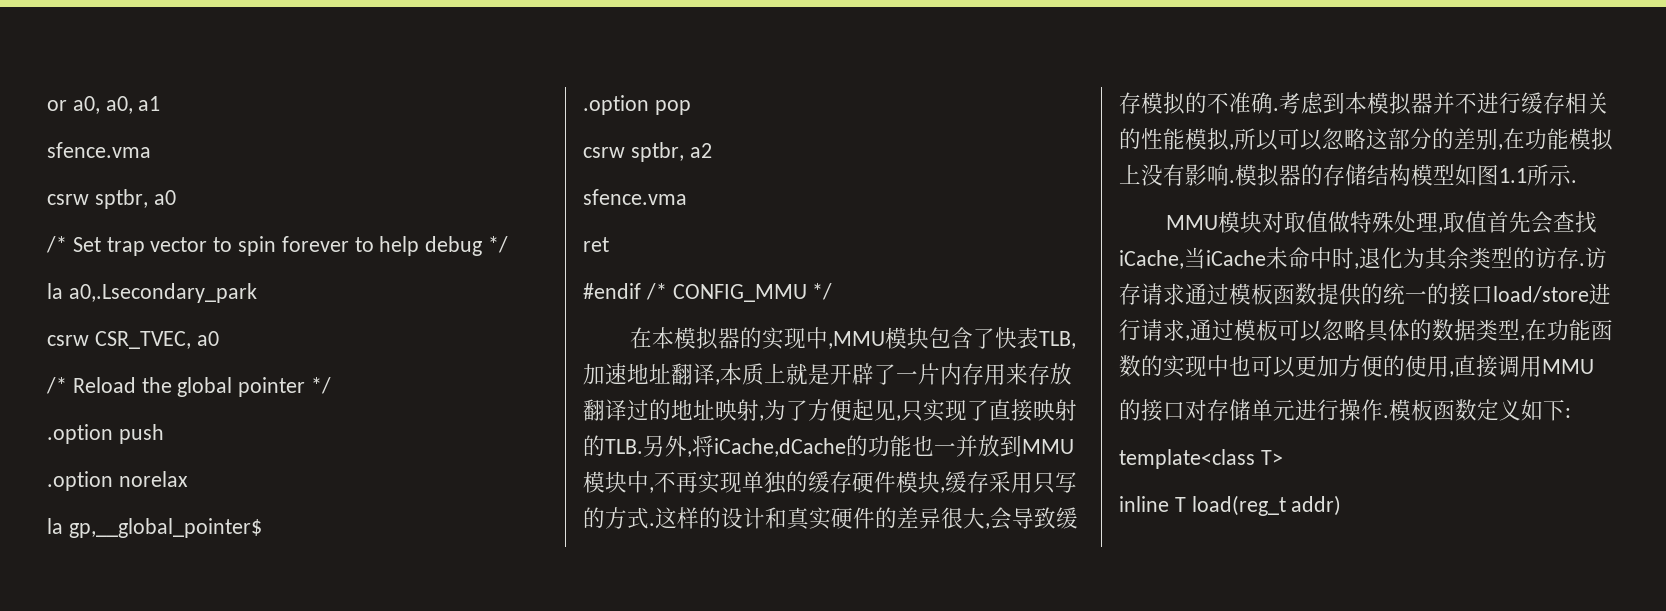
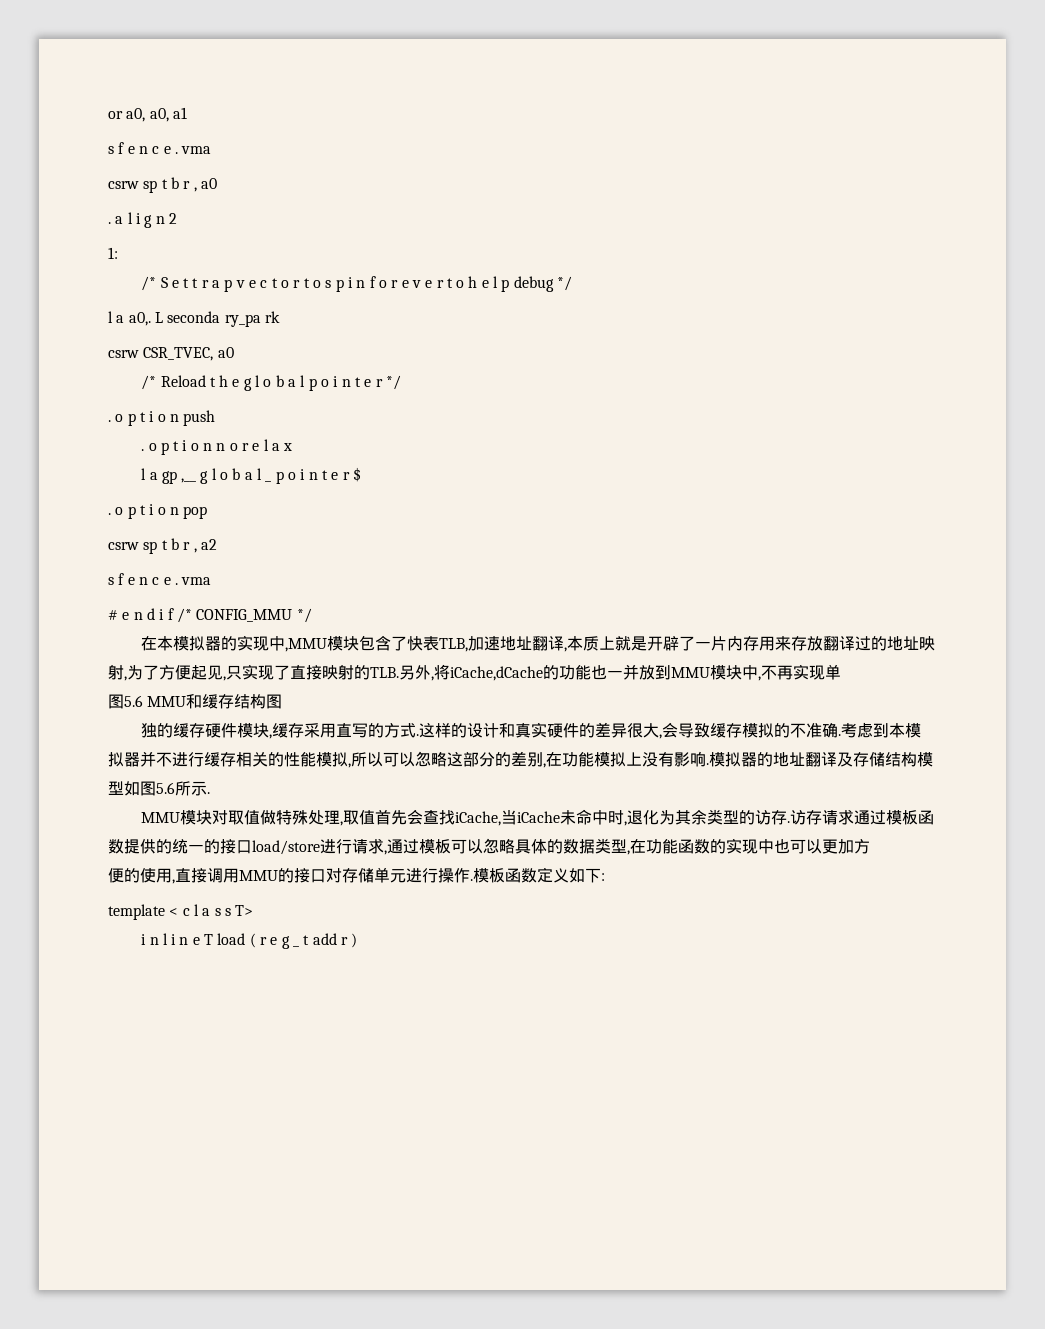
  or a0, a0, a1
- sfence.vma
- csrw sptbr, a0
- /* Set trap vector to spin forever to help debug */
- la a0,.Lsecondary_park
+ s f e n c e . vma
+ csrw sp t b r , a0
+ . a l i g n 2
+ 1:
+ /* S e t t r a p v e c t o r t o s p i n f o r e v e r t o h e l p debug */
+ l a a0,. L seconda ry_pa rk
- /* Reload the global pointer */
- .option push
- .option norelax
- la gp,__global_pointer$
- .option pop
- csrw sptbr, a2
- sfence.vma
- ret
- #endif /* CONFIG_MMU */
+ /* Reload t h e g l o b a l p o i n t e r */
+ . o p t i o n push
+ . o p t i o n n o r e l a x
+ l a gp ,__ g l o b a l _ p o i n t e r $
+ . o p t i o n pop
+ csrw sp t b r , a2
+ s f e n c e . vma
+ # e n d i f /* CONFIG_MMU */
- 在本模拟器的实现中,MMU模块包含了快表TLB,加速地址翻译,本质上就是开辟了一片内存用来存放翻译过的地址映射,为了方便起见,只实现了直接映射的TLB.另外,将iCache,dCache的功能也一并放到MMU模块中,不再实现单独的缓存硬件模块,缓存采用只写的方式.
+ 在本模拟器的实现中,MMU模块包含了快表TLB,加速地址翻译,本质上就是开辟了一片内存用来存放翻译过的地址映射,为了方便起见,只实现了直接映射的TLB.另外,将iCache,dCache的功能也一并放到MMU模块中,不再实现单
+ 图5.6 MMU和缓存结构图
+ 独的缓存硬件模块,缓存采用直写的方式.
- 模拟器的存储结构模型如图1.1所示.
+ 模拟器的地址翻译及存储结构模型如图5.6所示.
- 访存请求通过模板函数提供的统一的接口load/store进行请求,通过模板可以忽略具体的数据类型,在功能函数的实现中也可以更加方便的使用,直接调用MMU
- 的接口对存储单元进行操作.
+ 访存请求通过模板函数提供的统一的接口load/store进行请求,通过模板可以忽略具体的数据类型,在功能函数的实现中也可以更加方
+ 便的使用,直接调用MMU的接口对存储单元进行操作.
- template<class T>
- inline T load(reg_t addr)
+ template < c l a s s T>
+ i n l i n e T load ( r e g _ t add r )

